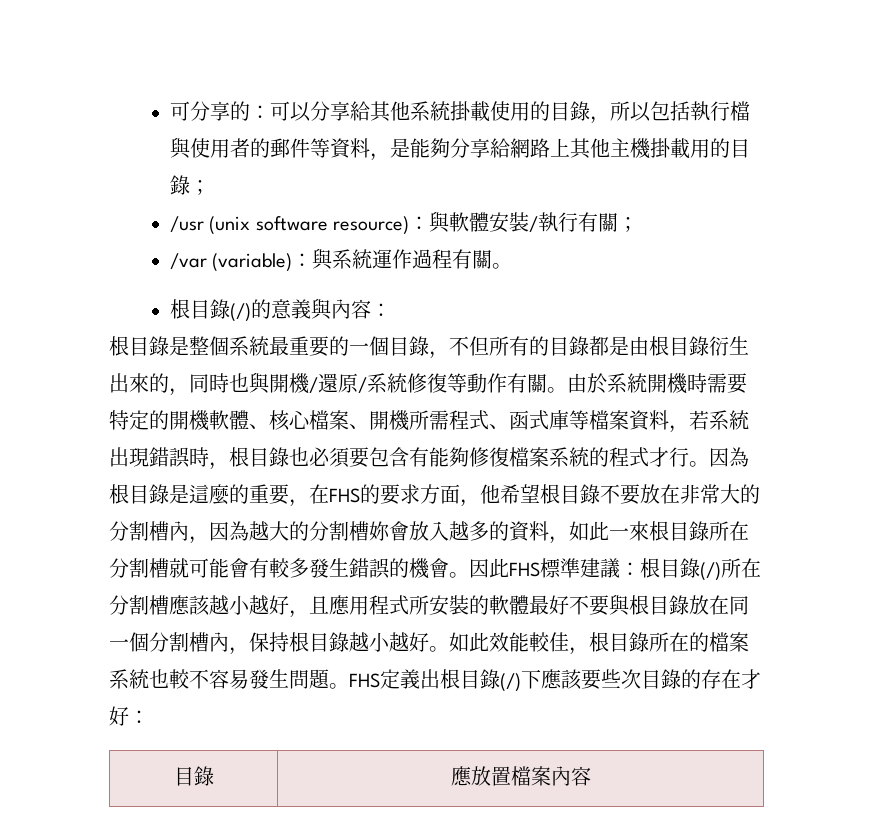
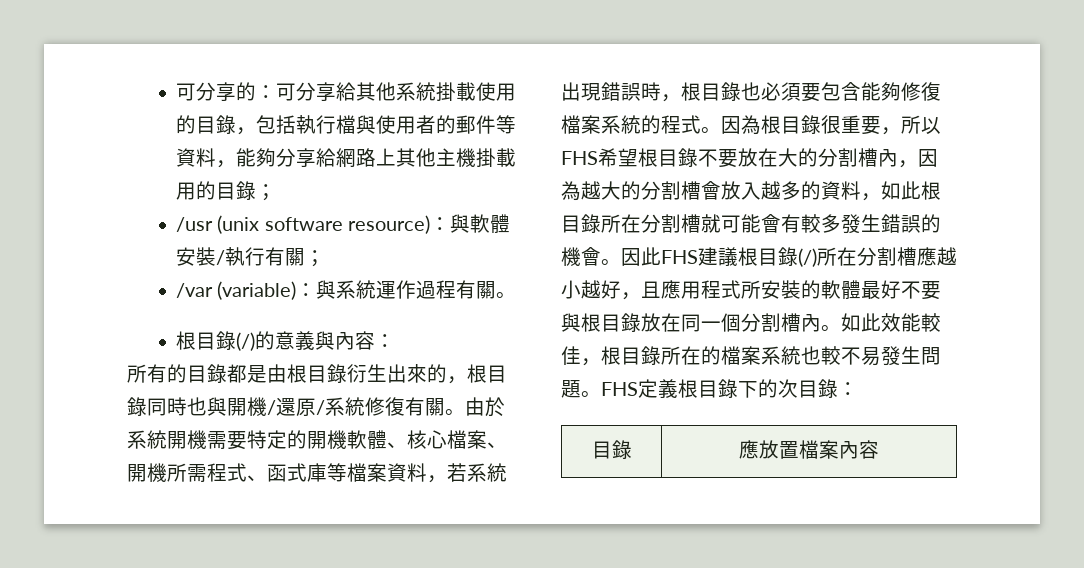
- 可分享的：可以分享給其他系統掛載使用的目錄，所以包括執行檔與使用者的郵件等資料，是能夠分享給網路上其他主機掛載用的目錄；
+ 可分享的：可分享給其他系統掛載使用的目錄，包括執行檔與使用者的郵件等資料，能夠分享給網路上其他主機掛載用的目錄；
- 根目錄是整個系統最重要的一個目錄，不但所有的目錄都是由根目錄衍生出來的，同時也與開機/還原/系統修復等動作有關。
+ 所有的目錄都是由根目錄衍生出來的，根目錄同時也與開機/還原/系統修復有關。
- 由於系統開機時需要特定的開機軟體、核心檔案、開機所需程式、函式庫等檔案資料，若系統出現錯誤時，根目錄也必須要包含有能夠修復檔案系統的程式才行。
+ 由於系統開機需要特定的開機軟體、核心檔案、開機所需程式、函式庫等檔案資料，若系統出現錯誤時，根目錄也必須要包含能夠修復檔案系統的程式。
- 因為根目錄是這麼的重要，在FHS的要求方面，他希望根目錄不要放在非常大的分割槽內，因為越大的分割槽妳會放入越多的資料，如此一來根目錄所在分割槽就可能會有較多發生錯誤的機會。
+ 因為根目錄很重要，所以FHS希望根目錄不要放在大的分割槽內，因為越大的分割槽會放入越多的資料，如此根目錄所在分割槽就可能會有較多發生錯誤的機會。
- 因此FHS標準建議：根目錄(/)所在分割槽應該越小越好，且應用程式所安裝的軟體最好不要與根目錄放在同一個分割槽內，保持根目錄越小越好。
+ 因此FHS建議根目錄(/)所在分割槽應越小越好，且應用程式所安裝的軟體最好不要與根目錄放在同一個分割槽內。
- 如此效能較佳，根目錄所在的檔案系統也較不容易發生問題。
+ 如此效能較佳，根目錄所在的檔案系統也較不易發生問題。
- FHS定義出根目錄(/)下應該要些次目錄的存在才好：
+ FHS定義根目錄下的次目錄：

